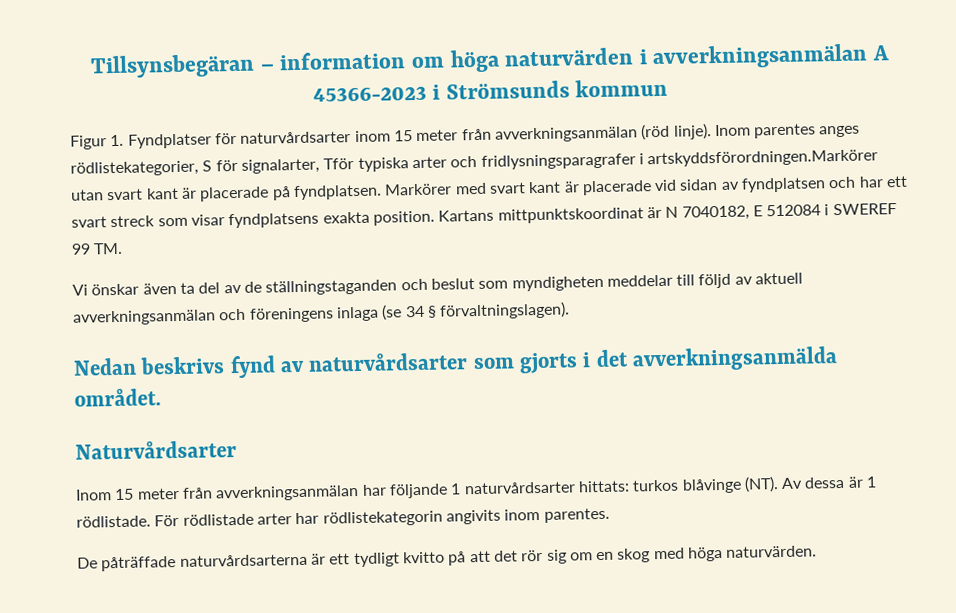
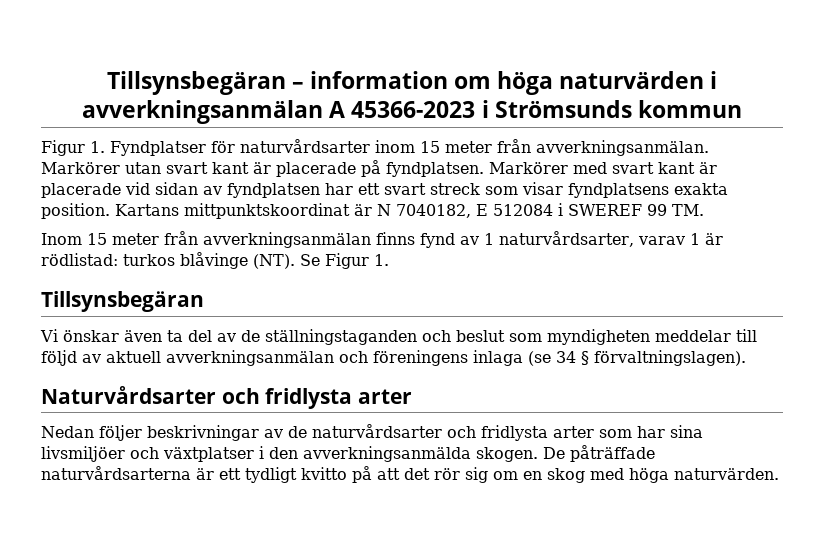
- Figur 1. Fyndplatser för naturvårdsarter inom 15 meter från avverkningsanmälan (röd linje). Inom parentes anges rödlistekategorier, S för signalarter, Tför typiska arter och fridlysningsparagrafer i artskyddsförordningen.Markörer utan svart kant är placerade på fyndplatsen.
+ Figur 1. Fyndplatser för naturvårdsarter inom 15 meter från avverkningsanmälan. Markörer utan svart kant är placerade på fyndplatsen.
- Markörer med svart kant är placerade vid sidan av fyndplatsen och har ett svart streck som visar fyndplatsens exakta position.
+ Markörer med svart kant är placerade vid sidan av fyndplatsen har ett svart streck som visar fyndplatsens exakta position.
+ Inom 15 meter från avverkningsanmälan finns fynd av 1 naturvårdsarter, varav 1 är rödlistad: turkos blåvinge (NT). Se Figur 1.
+ Tillsynsbegäran
- Nedan beskrivs fynd av naturvårdsarter som gjorts i det avverkningsanmälda området.
- Naturvårdsarter
- Inom 15 meter från avverkningsanmälan har följande 1 naturvårdsarter hittats: turkos blåvinge (NT). Av dessa är 1 rödlistade. För rödlistade arter har rödlistekategorin angivits inom parentes.
- De påträffade naturvårdsarterna är ett tydligt kvitto på att det rör sig om en skog med höga naturvärden.
+ Naturvårdsarter och fridlysta arter
+ Nedan följer beskrivningar av de naturvårdsarter och fridlysta arter som har sina livsmiljöer och växtplatser i den avverkningsanmälda skogen. De påträffade naturvårdsarterna är ett tydligt kvitto på att det rör sig om en skog med höga naturvärden.

